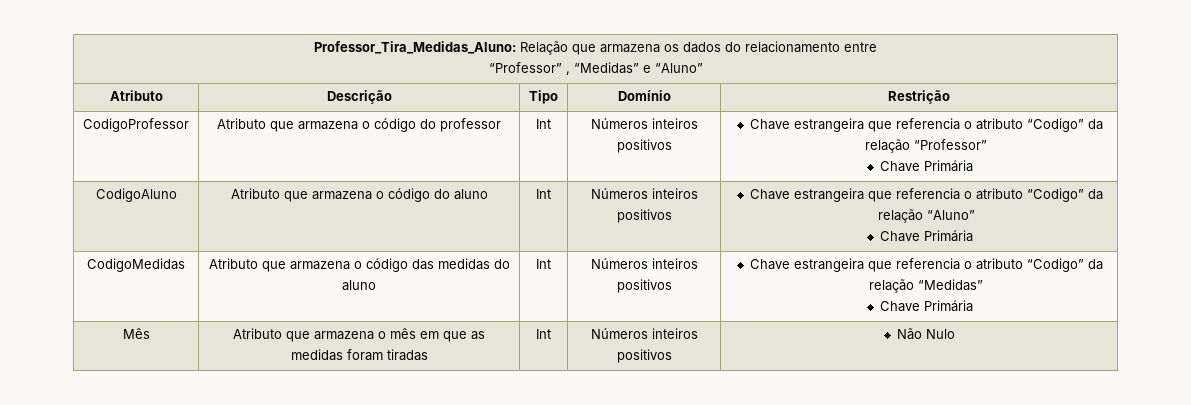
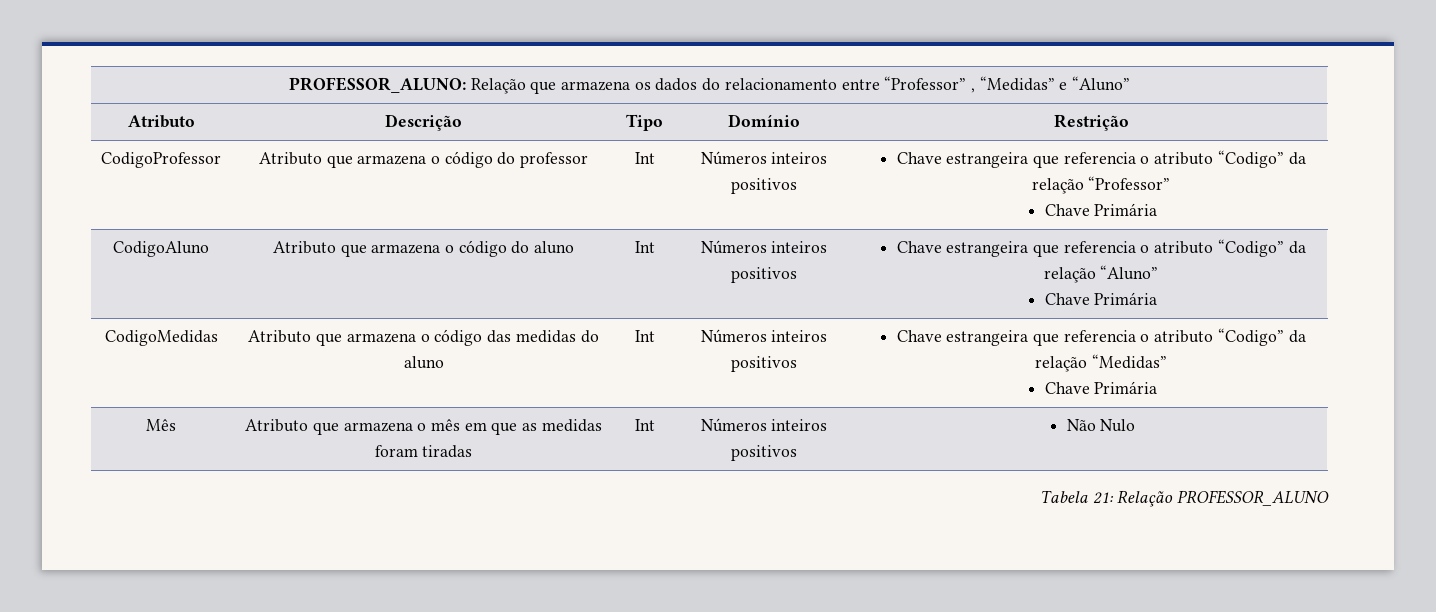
- Professor_Tira_Medidas_Aluno: Relação que armazena os dados do relacionamento entre
- “Professor” , “Medidas” e “Aluno”
+ PROFESSOR_ALUNO: Relação que armazena os dados do relacionamento entre “Professor” , “Medidas” e “Aluno”
+ Tabela 21: Relação PROFESSOR_ALUNO

